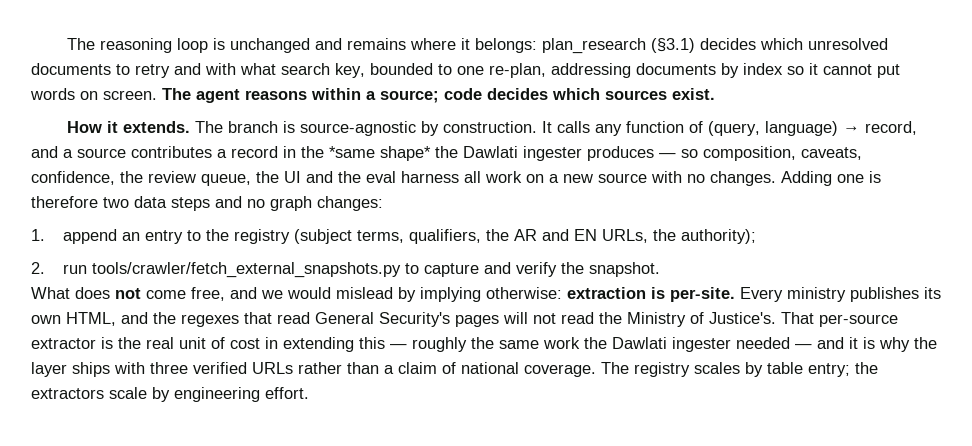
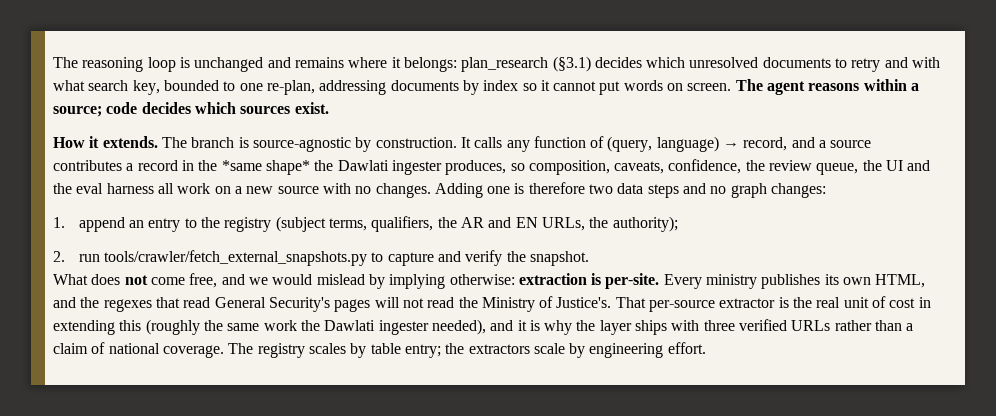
- It calls any function of (query, language) → record, and a source contributes a record in the *same shape* the Dawlati ingester produces — so composition, caveats, confidence, the review queue, the UI and the eval harness all work on a new source with no changes.
+ It calls any function of (query, language) → record, and a source contributes a record in the *same shape* the Dawlati ingester produces, so composition, caveats, confidence, the review queue, the UI and the eval harness all work on a new source with no changes.
- That per-source extractor is the real unit of cost in extending this — roughly the same work the Dawlati ingester needed — and it is why the layer ships with three verified URLs rather than a claim of national coverage.
+ That per-source extractor is the real unit of cost in extending this (roughly the same work the Dawlati ingester needed), and it is why the layer ships with three verified URLs rather than a claim of national coverage.

